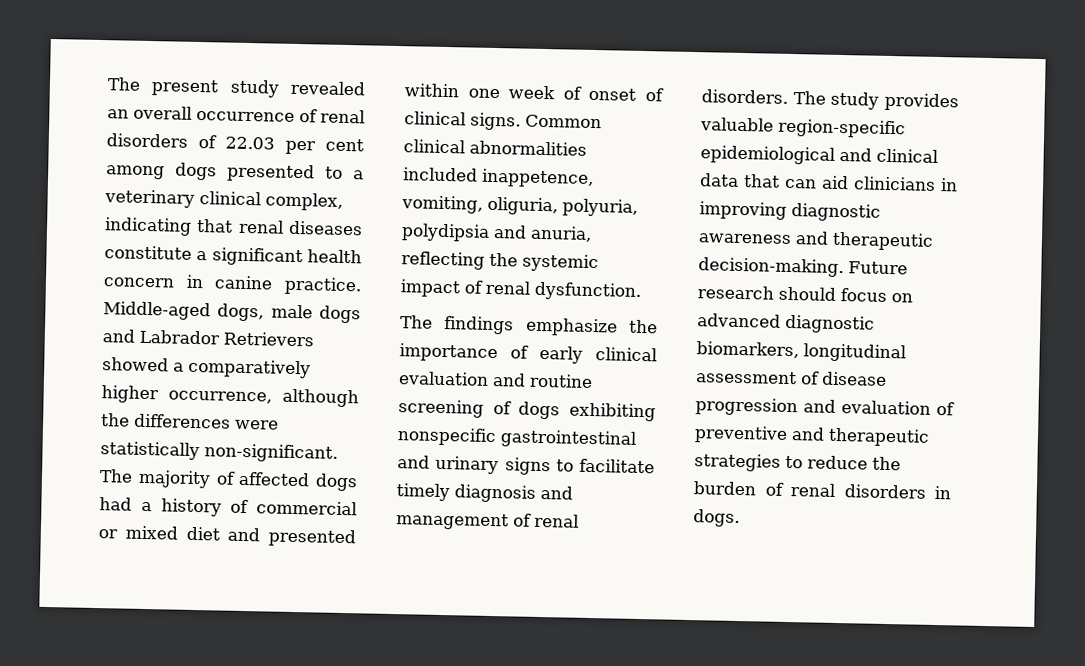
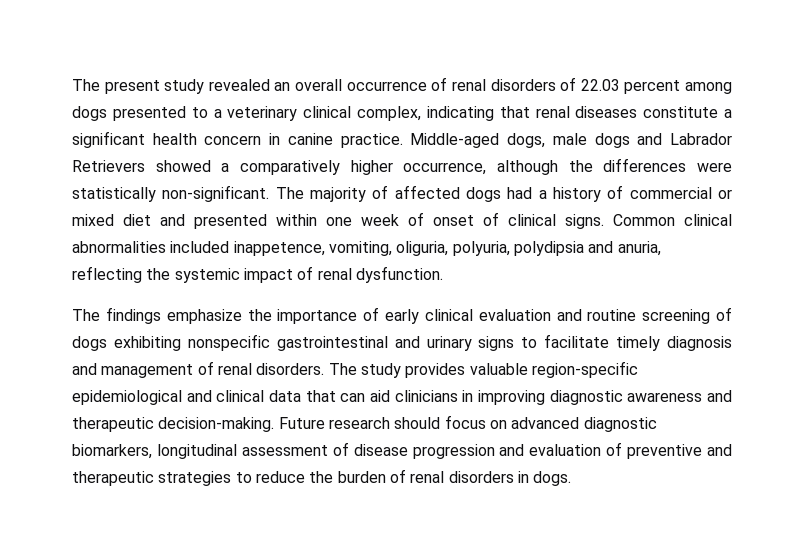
- The present study revealed an overall occurrence of renal disorders of 22.03 per cent among dogs presented to a veterinary clinical complex, indicating that renal diseases constitute a significant health concern in canine practice.
+ The present study revealed an overall occurrence of renal disorders of 22.03 percent among dogs presented to a veterinary clinical complex, indicating that renal diseases constitute a significant health concern in canine practice.

